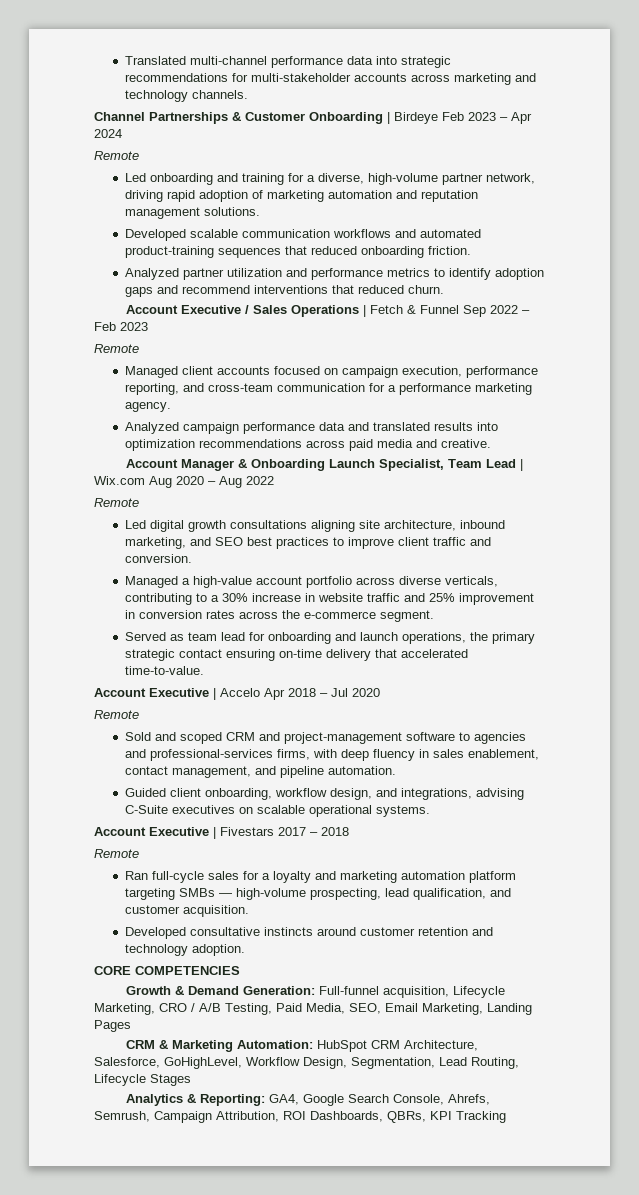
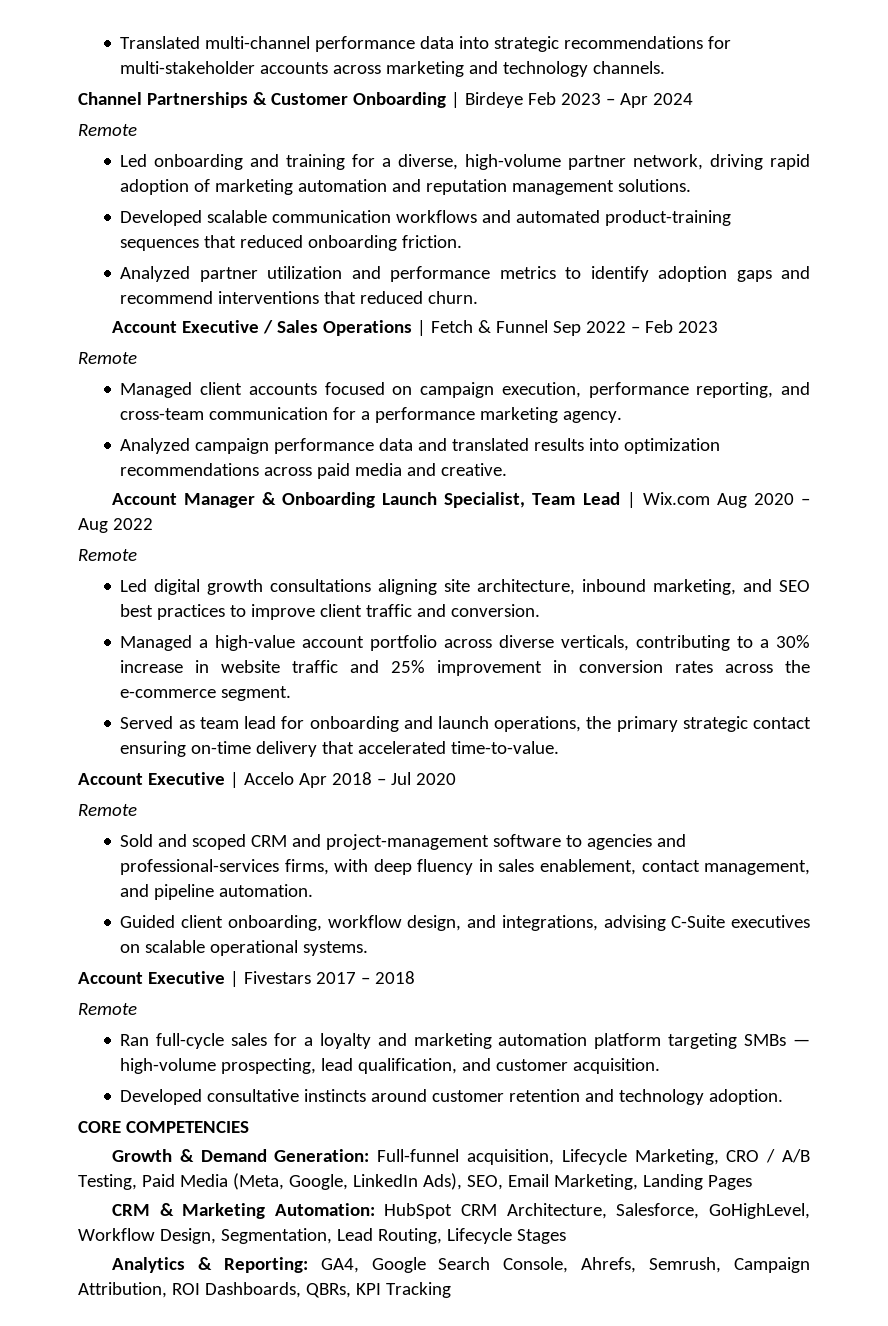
- Growth & Demand Generation: Full-funnel acquisition, Lifecycle Marketing, CRO / A/B Testing, Paid Media, SEO, Email Marketing, Landing Pages
+ Growth & Demand Generation: Full-funnel acquisition, Lifecycle Marketing, CRO / A/B Testing, Paid Media (Meta, Google, LinkedIn Ads), SEO, Email Marketing, Landing Pages

